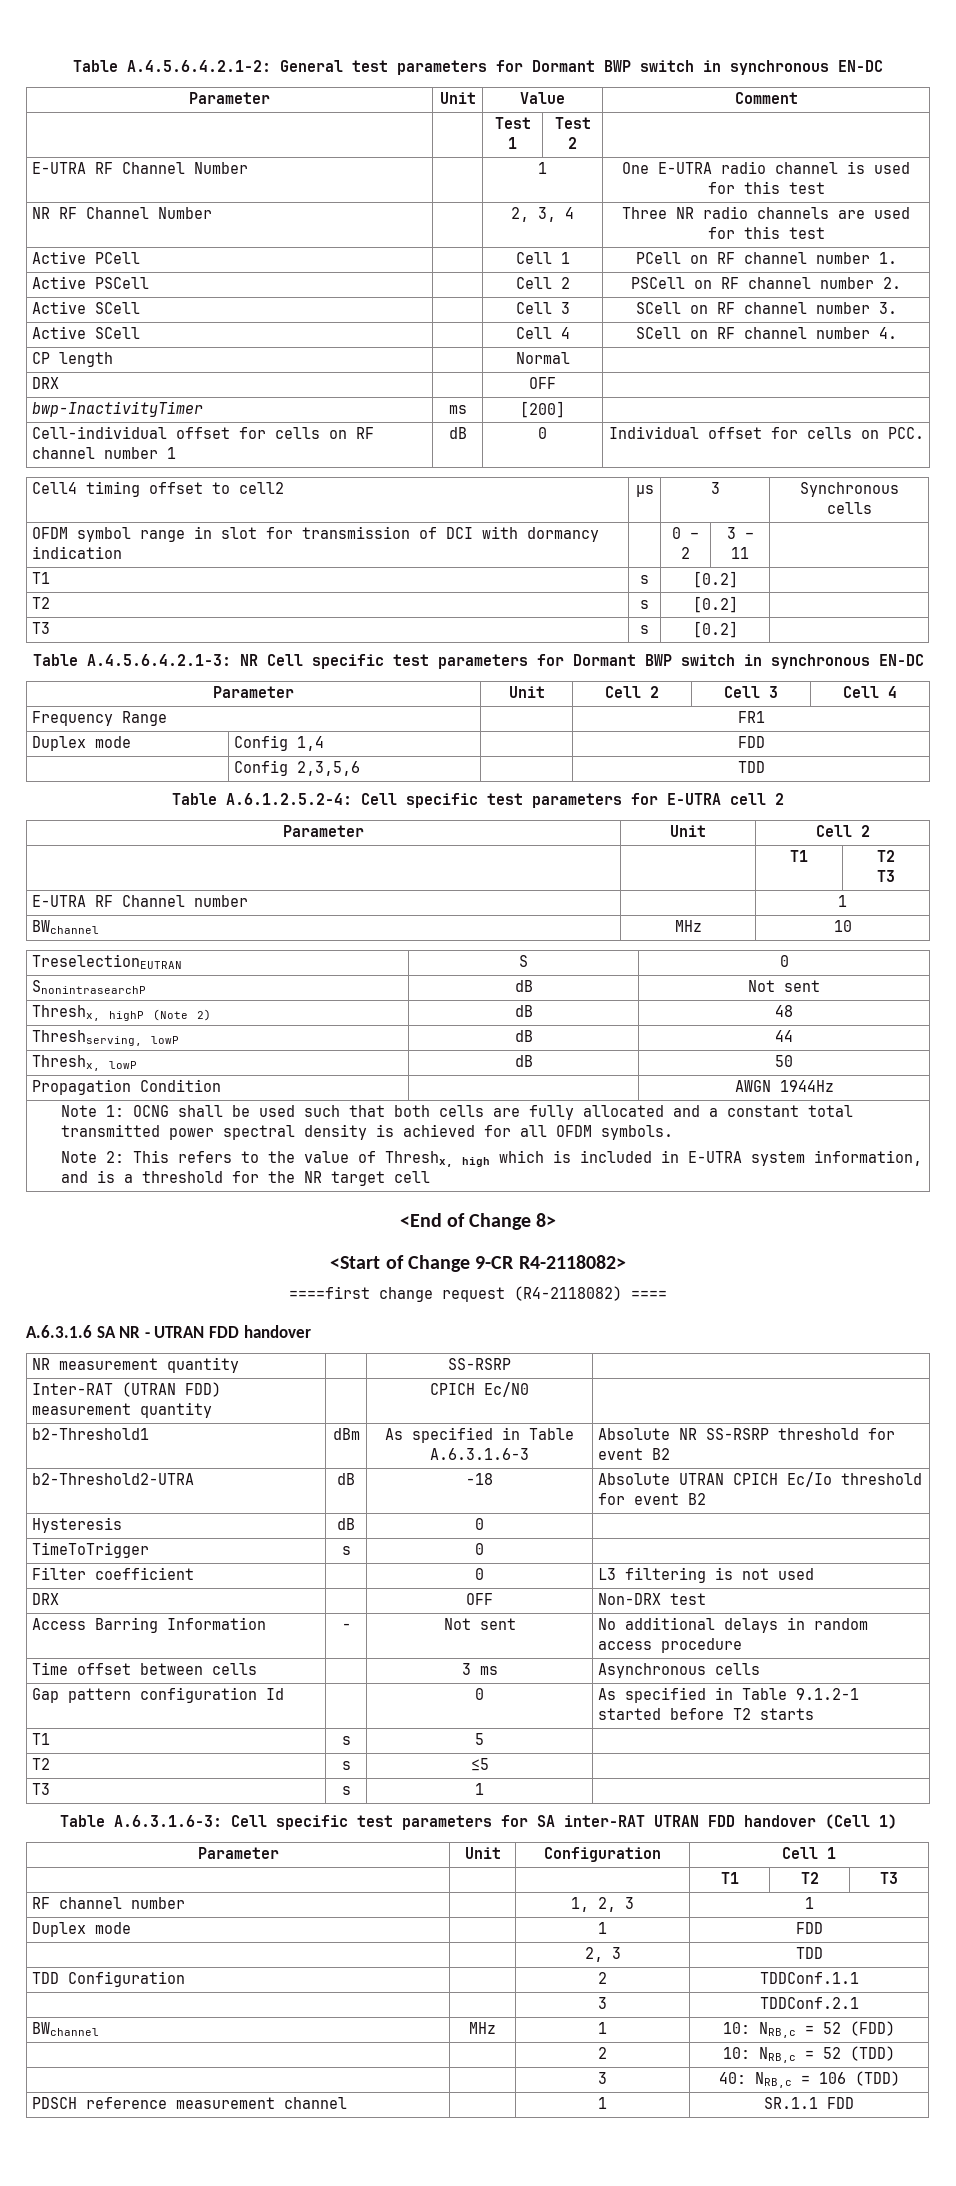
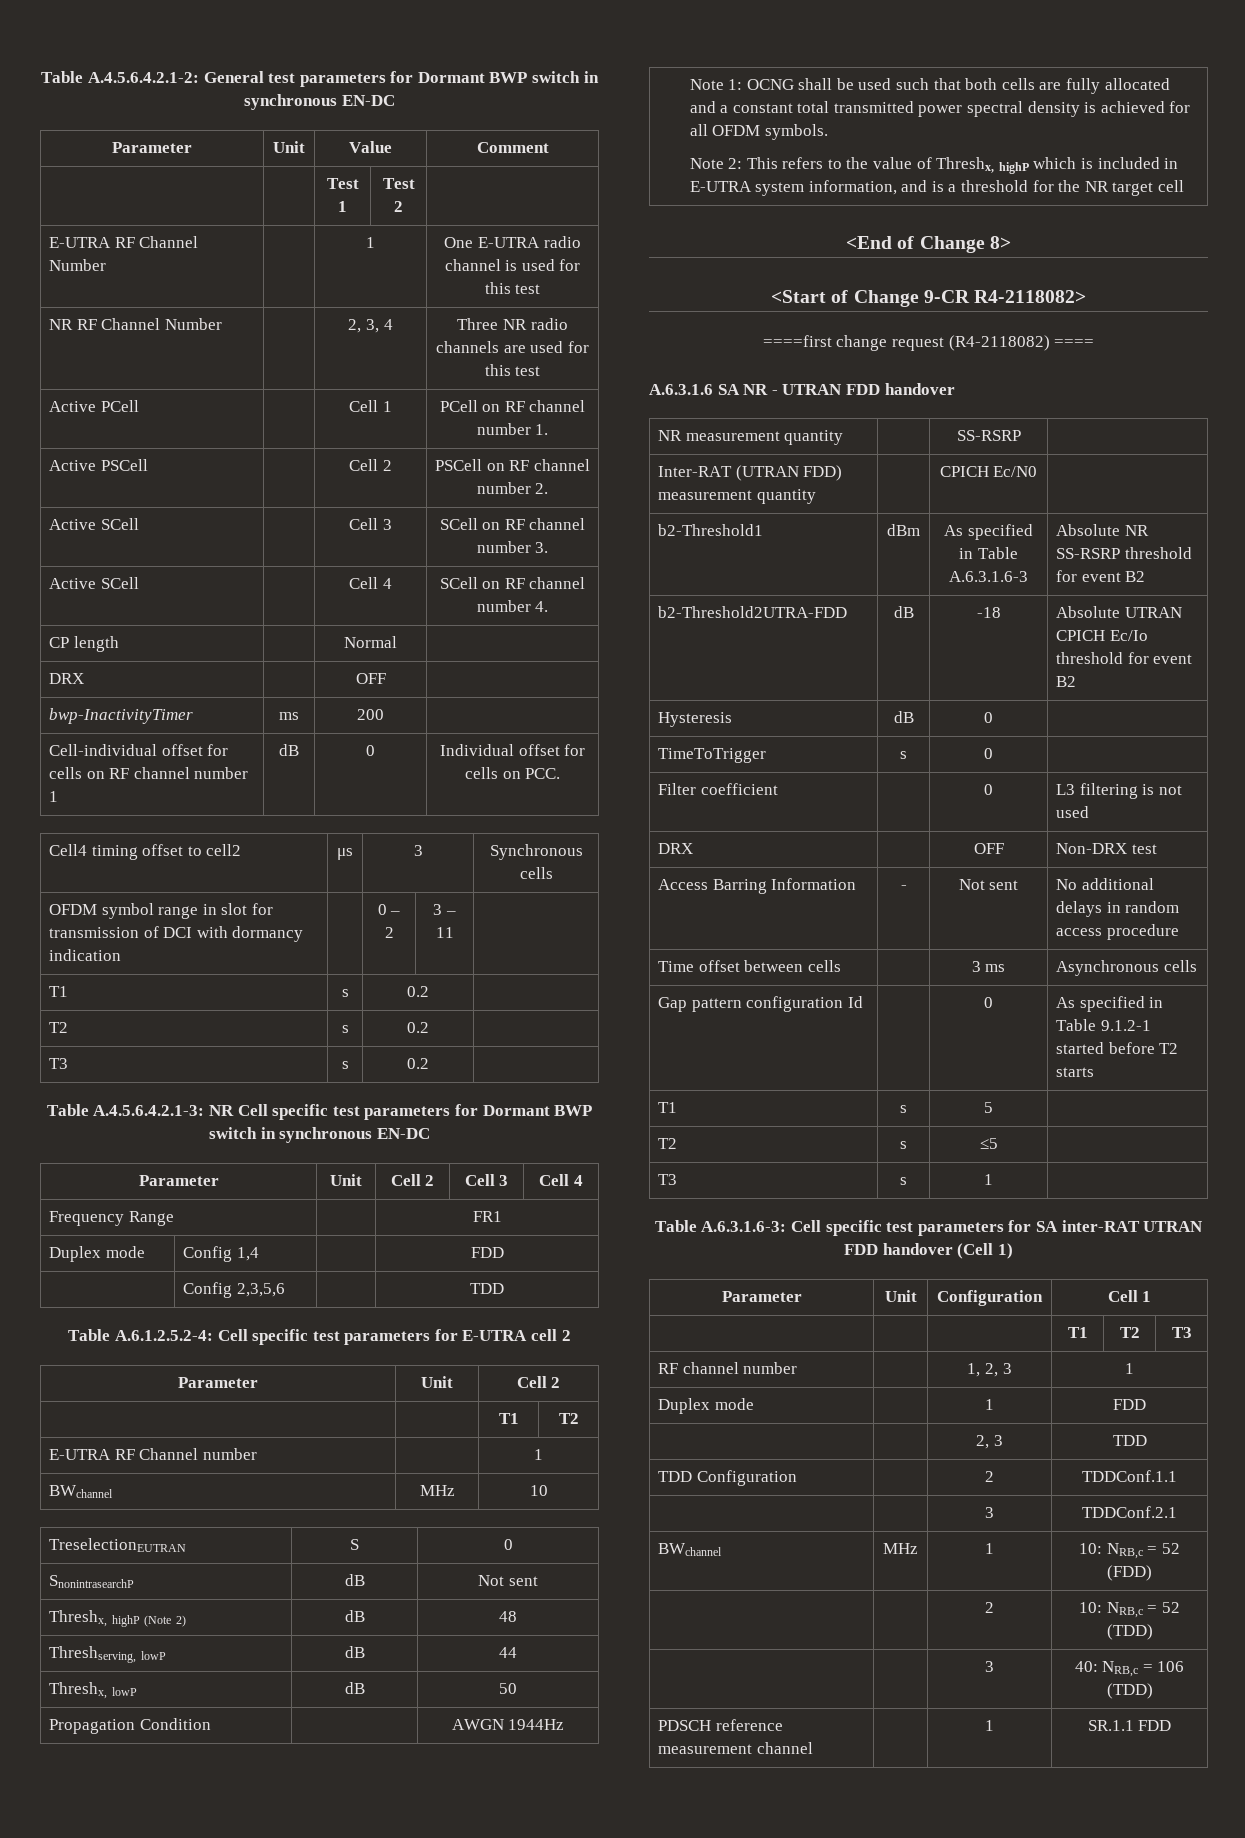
- bwp-InactivityTimer | ms | [200] |
+ bwp-InactivityTimer | ms | 200 |
- T1 | s | [0.2] |
- T2 | s | [0.2] |
- T3 | s | [0.2] |
+ T1 | s | 0.2 |
+ T2 | s | 0.2 |
+ T3 | s | 0.2 |
  Table A.6.1.2.5.2-4: Cell specific test parameters for E-UTRA cell 2
  Parameter | Unit | Cell 2
  | | T1 | T2
- T3
- Note 2: This refers to the value of Threshx, high which is included in E-UTRA system information, and is a threshold for the NR target cell
+ Note 2: This refers to the value of Threshx, highP which is included in E-UTRA system information, and is a threshold for the NR target cell
- b2-Threshold2-UTRA | dB | -18 | Absolute UTRAN CPICH Ec/Io threshold for event B2
+ b2-Threshold2UTRA-FDD | dB | -18 | Absolute UTRAN CPICH Ec/Io threshold for event B2

